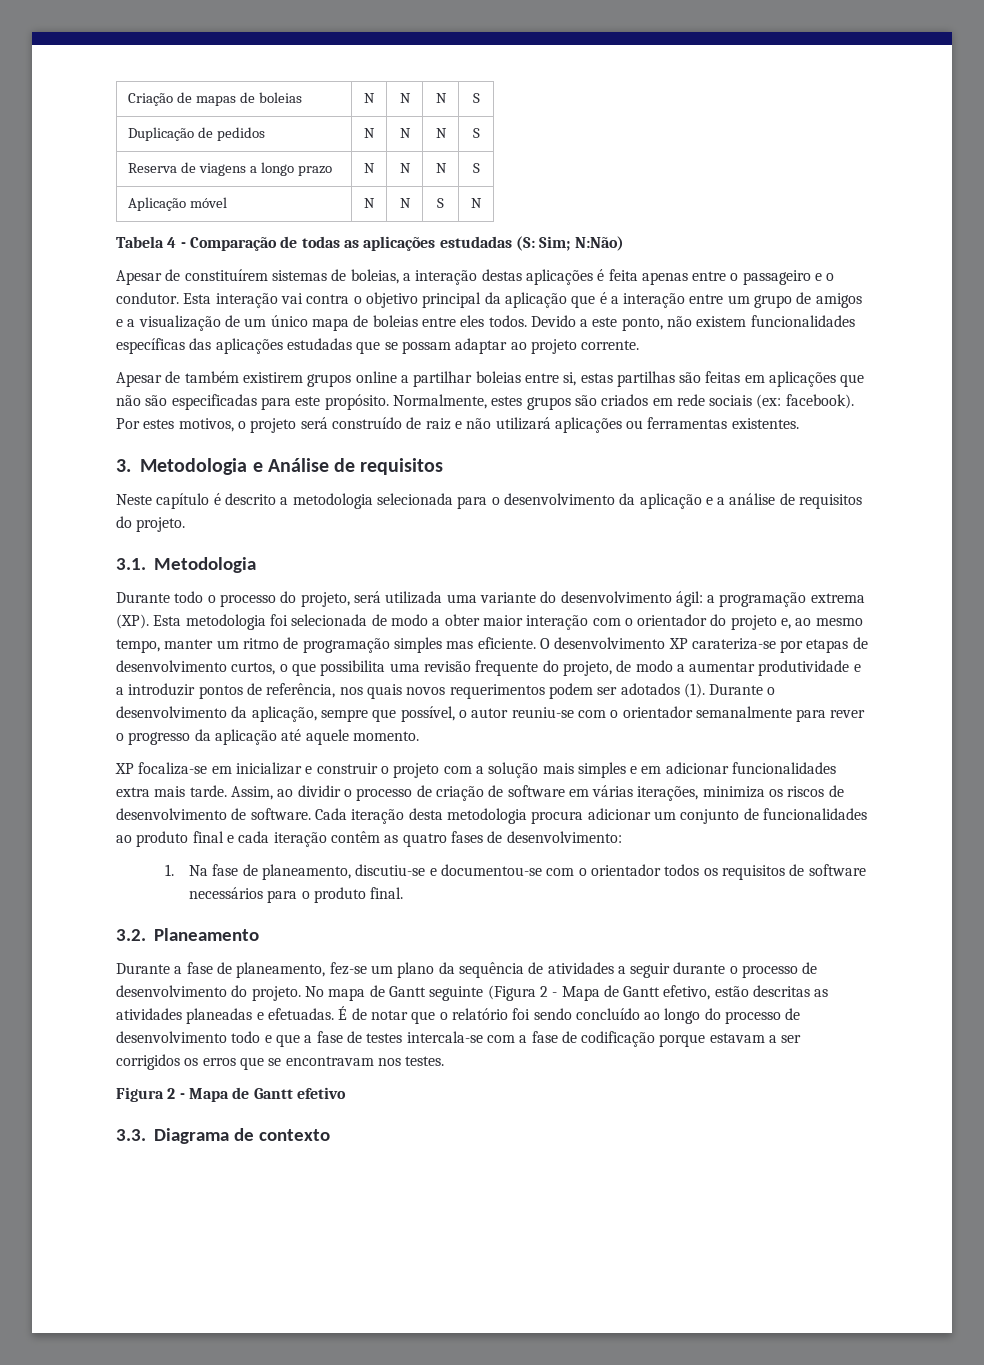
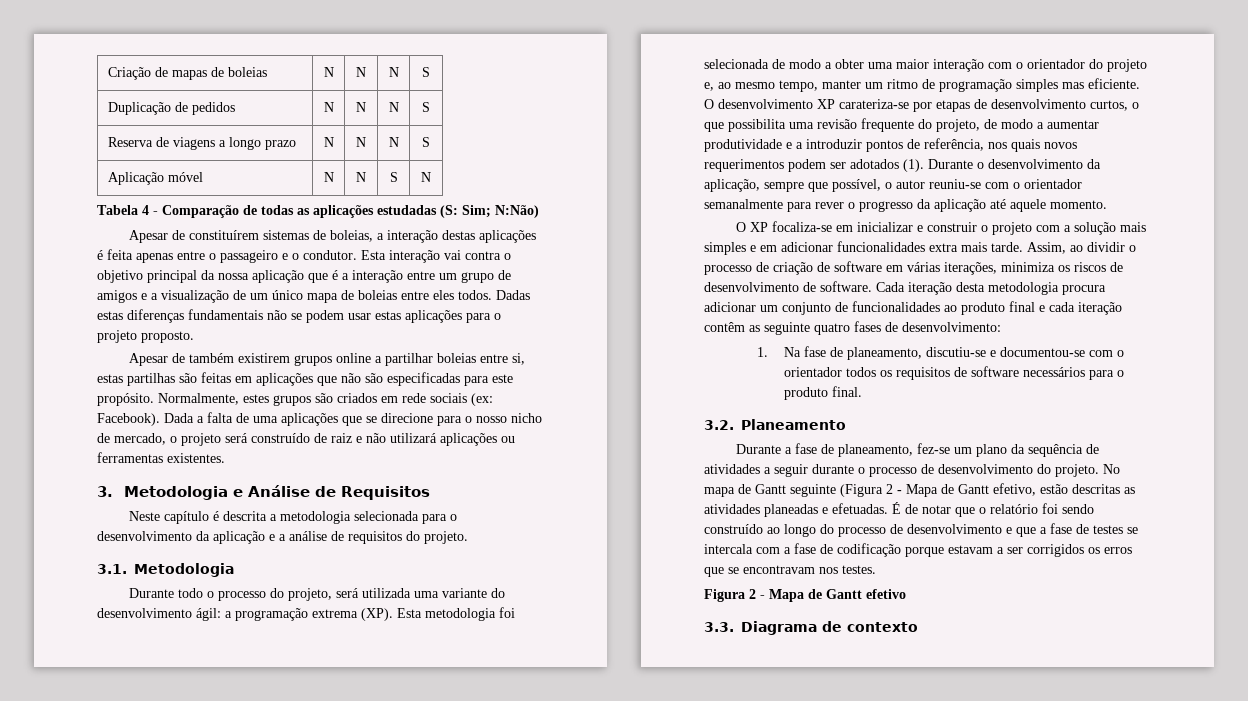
- Esta interação vai contra o objetivo principal da aplicação que é a interação entre um grupo de amigos e a visualização de um único mapa de boleias entre eles todos.
+ Esta interação vai contra o objetivo principal da nossa aplicação que é a interação entre um grupo de amigos e a visualização de um único mapa de boleias entre eles todos.
- Devido a este ponto, não existem funcionalidades específicas das aplicações estudadas que se possam adaptar ao projeto corrente.
+ Dadas estas diferenças fundamentais não se podem usar estas aplicações para o projeto proposto.
- Normalmente, estes grupos são criados em rede sociais (ex: facebook). Por estes motivos, o projeto será construído de raiz e não utilizará aplicações ou ferramentas existentes.
+ Normalmente, estes grupos são criados em rede sociais (ex: Facebook). Dada a falta de uma aplicações que se direcione para o nosso nicho de mercado, o projeto será construído de raiz e não utilizará aplicações ou ferramentas existentes.
- 3. Metodologia e Análise de requisitos
+ 3. Metodologia e Análise de Requisitos
- Neste capítulo é descrito a metodologia selecionada para o desenvolvimento da aplicação e a análise de requisitos do projeto.
+ Neste capítulo é descrita a metodologia selecionada para o desenvolvimento da aplicação e a análise de requisitos do projeto.
- Durante todo o processo do projeto, será utilizada uma variante do desenvolvimento ágil: a programação extrema (XP). Esta metodologia foi selecionada de modo a obter maior interação com o orientador do projeto e, ao mesmo tempo, manter um ritmo de programação simples mas eficiente.
+ Durante todo o processo do projeto, será utilizada uma variante do desenvolvimento ágil: a programação extrema (XP). Esta metodologia foi selecionada de modo a obter uma maior interação com o orientador do projeto e, ao mesmo tempo, manter um ritmo de programação simples mas eficiente.
- XP focaliza-se em inicializar e construir o projeto com a solução mais simples e em adicionar funcionalidades extra mais tarde.
+ O XP focaliza-se em inicializar e construir o projeto com a solução mais simples e em adicionar funcionalidades extra mais tarde.
- Cada iteração desta metodologia procura adicionar um conjunto de funcionalidades ao produto final e cada iteração contêm as quatro fases de desenvolvimento:
+ Cada iteração desta metodologia procura adicionar um conjunto de funcionalidades ao produto final e cada iteração contêm as seguinte quatro fases de desenvolvimento:
- É de notar que o relatório foi sendo concluído ao longo do processo de desenvolvimento todo e que a fase de testes intercala-se com a fase de codificação porque estavam a ser corrigidos os erros que se encontravam nos testes.
+ É de notar que o relatório foi sendo construído ao longo do processo de desenvolvimento e que a fase de testes se intercala com a fase de codificação porque estavam a ser corrigidos os erros que se encontravam nos testes.

